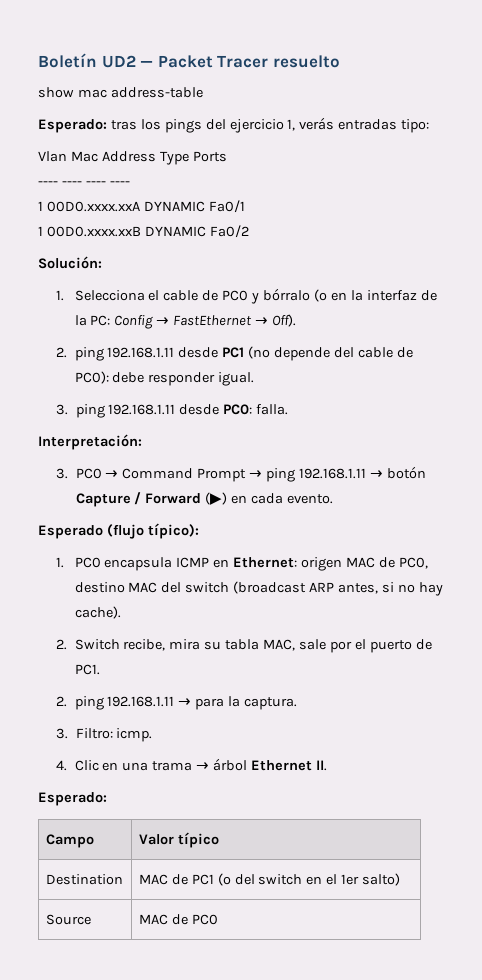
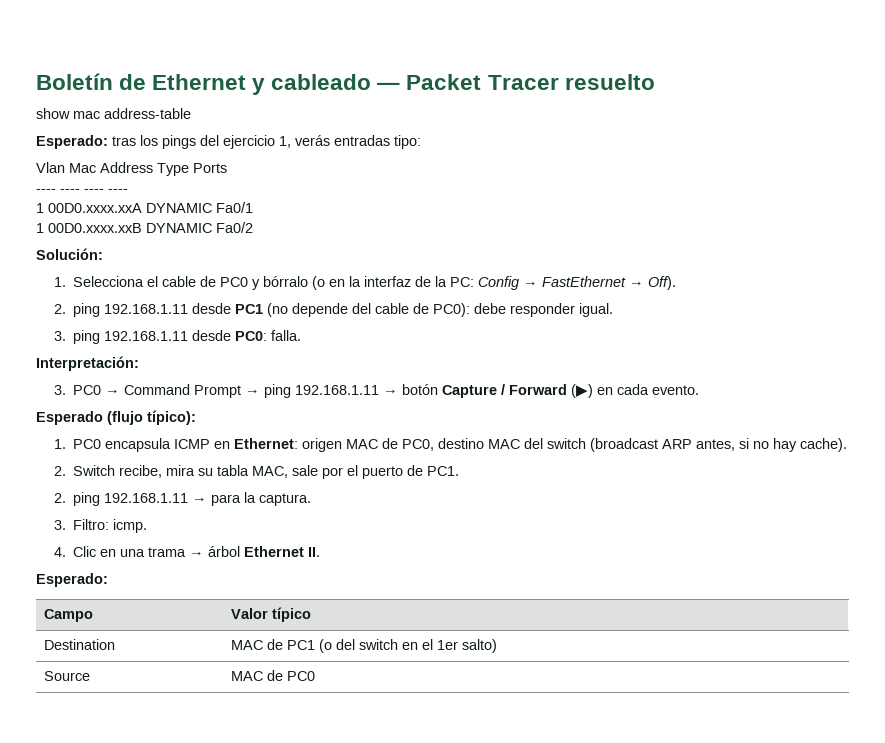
- Boletín UD2 — Packet Tracer resuelto
+ Boletín de Ethernet y cableado — Packet Tracer resuelto

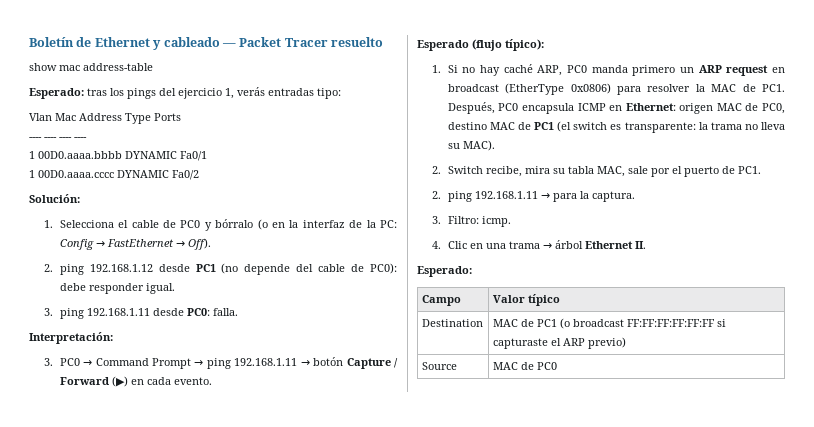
- 1 00D0.xxxx.xxA DYNAMIC Fa0/1
+ 1 00D0.aaaa.bbbb DYNAMIC Fa0/1
- 1 00D0.xxxx.xxB DYNAMIC Fa0/2
+ 1 00D0.aaaa.cccc DYNAMIC Fa0/2
- 2. ping 192.168.1.11 desde PC1 (no depende del cable de PC0): debe responder igual.
+ 2. ping 192.168.1.12 desde PC1 (no depende del cable de PC0): debe responder igual.
- 1. PC0 encapsula ICMP en Ethernet: origen MAC de PC0, destino MAC del switch (broadcast ARP antes, si no hay cache).
+ 1. Si no hay caché ARP, PC0 manda primero un ARP request en broadcast (EtherType 0x0806) para resolver la MAC de PC1. Después, PC0 encapsula ICMP en Ethernet: origen MAC de PC0, destino MAC de PC1 (el switch es transparente: la trama no lleva su MAC).
- Destination | MAC de PC1 (o del switch en el 1er salto)
+ Destination | MAC de PC1 (o broadcast FF:FF:FF:FF:FF:FF si capturaste el ARP previo)

